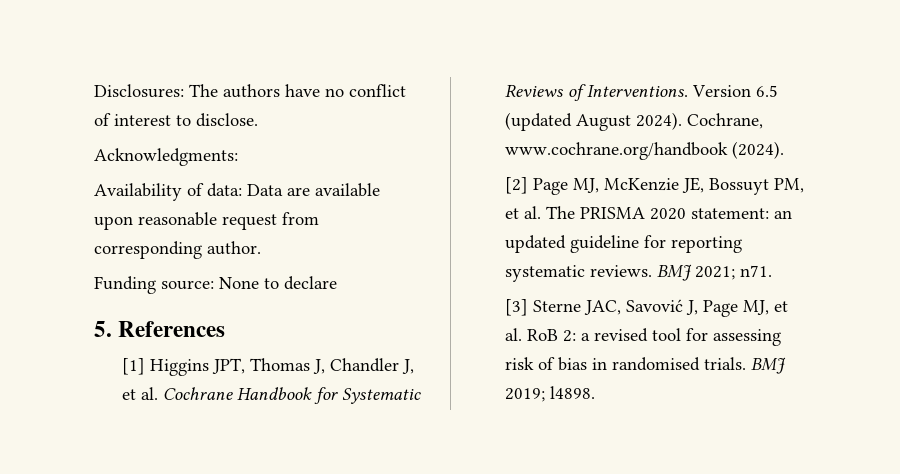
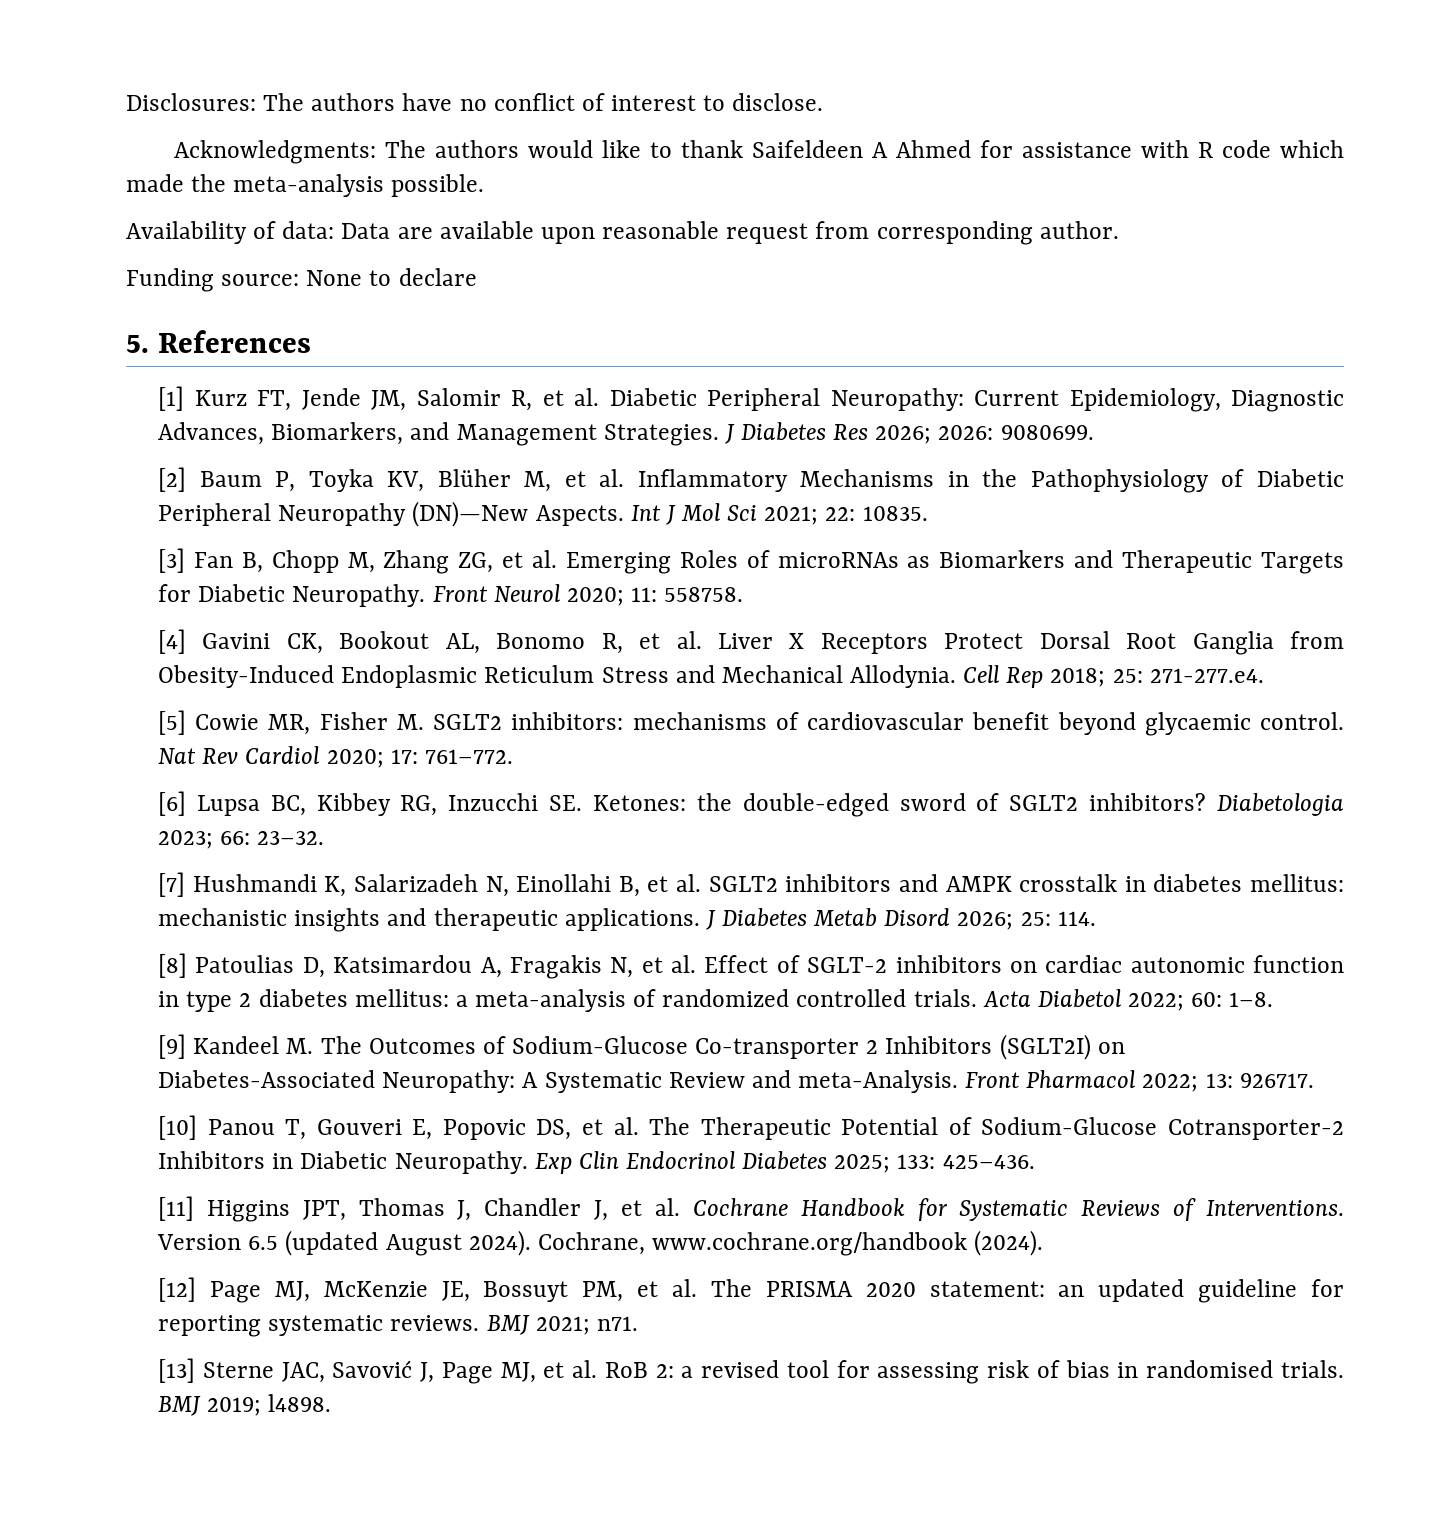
- Acknowledgments:
+ Acknowledgments: The authors would like to thank Saifeldeen A Ahmed for assistance with R code which made the meta-analysis possible.
- [1] Higgins JPT, Thomas J, Chandler J, et al. Cochrane Handbook for Systematic Reviews of Interventions.
+ [1] Kurz FT, Jende JM, Salomir R, et al. Diabetic Peripheral Neuropathy: Current Epidemiology, Diagnostic Advances, Biomarkers, and Management Strategies. J Diabetes Res 2026; 2026: 9080699.
+ [2] Baum P, Toyka KV, Blüher M, et al. Inflammatory Mechanisms in the Pathophysiology of Diabetic Peripheral Neuropathy (DN)—New Aspects. Int J Mol Sci 2021; 22: 10835.
+ [3] Fan B, Chopp M, Zhang ZG, et al. Emerging Roles of microRNAs as Biomarkers and Therapeutic Targets for Diabetic Neuropathy. Front Neurol 2020; 11: 558758.
+ [4] Gavini CK, Bookout AL, Bonomo R, et al. Liver X Receptors Protect Dorsal Root Ganglia from Obesity-Induced Endoplasmic Reticulum Stress and Mechanical Allodynia. Cell Rep 2018; 25: 271-277.e4.
+ [5] Cowie MR, Fisher M. SGLT2 inhibitors: mechanisms of cardiovascular benefit beyond glycaemic control. Nat Rev Cardiol 2020; 17: 761–772.
+ [6] Lupsa BC, Kibbey RG, Inzucchi SE. Ketones: the double-edged sword of SGLT2 inhibitors? Diabetologia 2023; 66: 23–32.
+ [7] Hushmandi K, Salarizadeh N, Einollahi B, et al. SGLT2 inhibitors and AMPK crosstalk in diabetes mellitus: mechanistic insights and therapeutic applications. J Diabetes Metab Disord 2026; 25: 114.
+ [8] Patoulias D, Katsimardou A, Fragakis N, et al. Effect of SGLT-2 inhibitors on cardiac autonomic function in type 2 diabetes mellitus: a meta-analysis of randomized controlled trials. Acta Diabetol 2022; 60: 1–8.
+ [9] Kandeel M. The Outcomes of Sodium-Glucose Co-transporter 2 Inhibitors (SGLT2I) on Diabetes-Associated Neuropathy: A Systematic Review and meta-Analysis. Front Pharmacol 2022; 13: 926717.
+ [10] Panou T, Gouveri E, Popovic DS, et al. The Therapeutic Potential of Sodium-Glucose Cotransporter-2 Inhibitors in Diabetic Neuropathy. Exp Clin Endocrinol Diabetes 2025; 133: 425–436.
+ [11] Higgins JPT, Thomas J, Chandler J, et al. Cochrane Handbook for Systematic Reviews of Interventions.
- [2] Page MJ, McKenzie JE, Bossuyt PM, et al. The PRISMA 2020 statement: an updated guideline for reporting systematic reviews.
+ [12] Page MJ, McKenzie JE, Bossuyt PM, et al. The PRISMA 2020 statement: an updated guideline for reporting systematic reviews.
- [3] Sterne JAC, Savović J, Page MJ, et al. RoB 2: a revised tool for assessing risk of bias in randomised trials.
+ [13] Sterne JAC, Savović J, Page MJ, et al. RoB 2: a revised tool for assessing risk of bias in randomised trials.

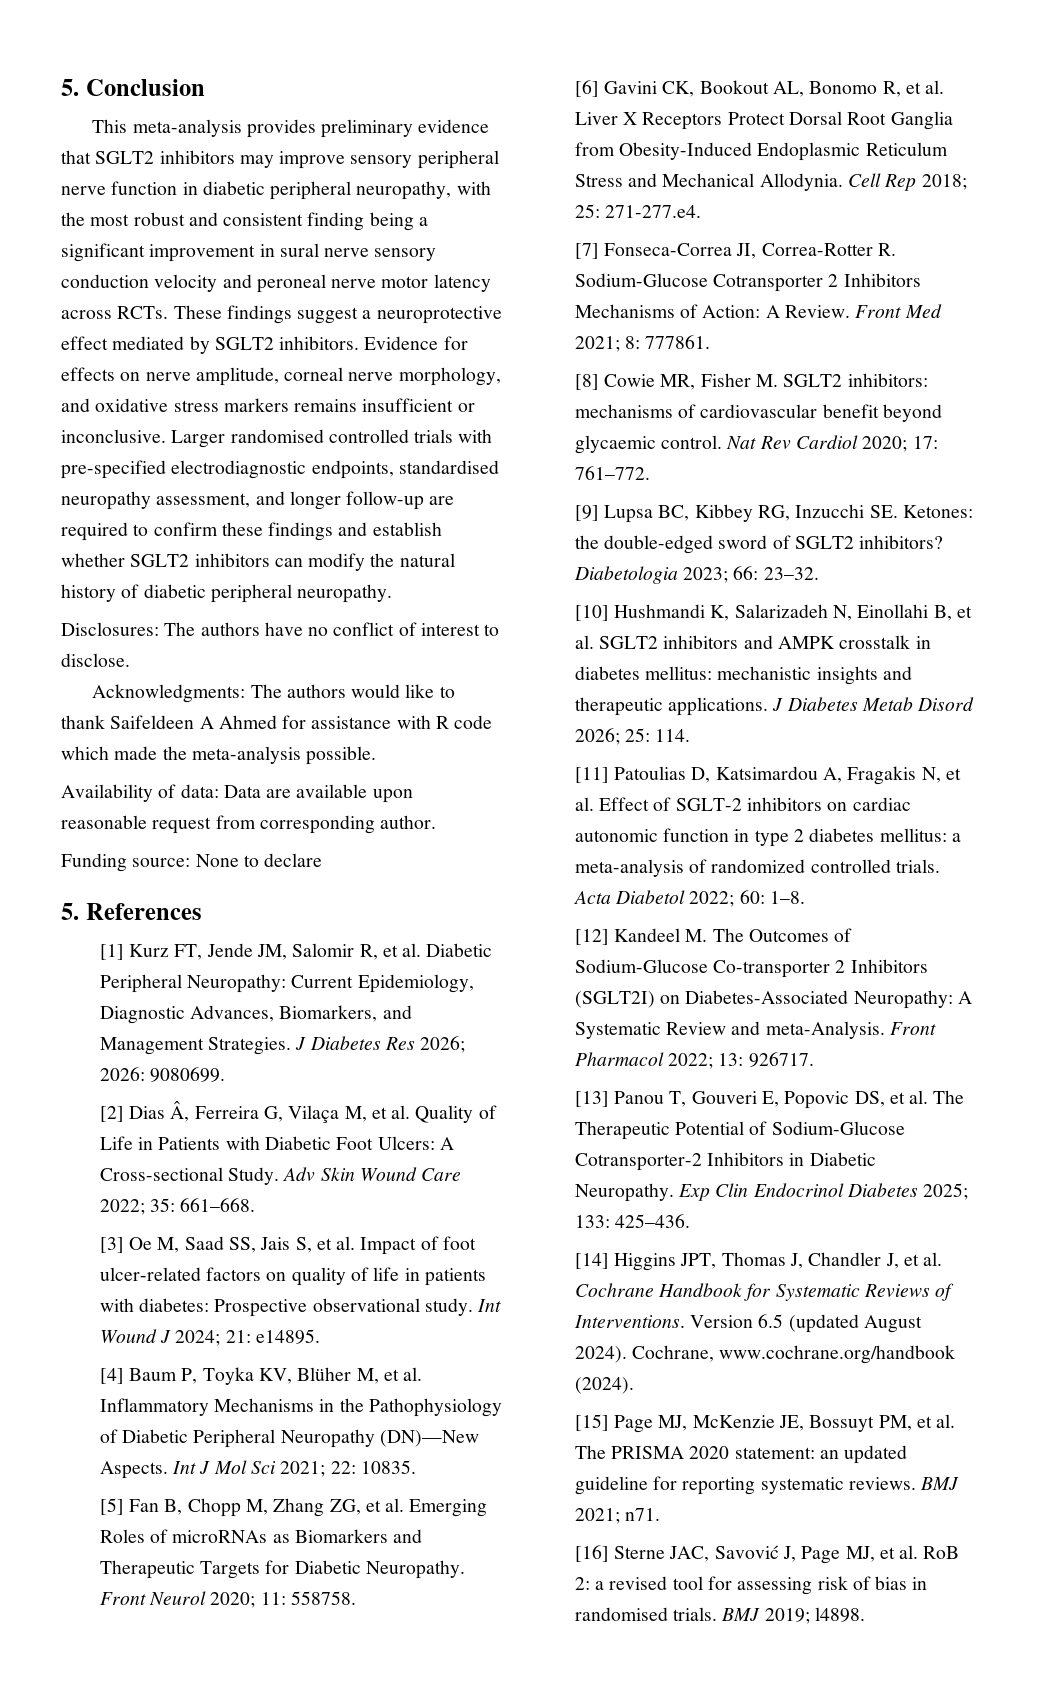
+ 5. Conclusion
+ This meta-analysis provides preliminary evidence that SGLT2 inhibitors may improve sensory peripheral nerve function in diabetic peripheral neuropathy, with the most robust and consistent finding being a significant improvement in sural nerve sensory conduction velocity and peroneal nerve motor latency across RCTs. These findings suggest a neuroprotective effect mediated by SGLT2 inhibitors. Evidence for effects on nerve amplitude, corneal nerve morphology, and oxidative stress markers remains insufficient or inconclusive. Larger randomised controlled trials with pre-specified electrodiagnostic endpoints, standardised neuropathy assessment, and longer follow-up are required to confirm these findings and establish whether SGLT2 inhibitors can modify the natural history of diabetic peripheral neuropathy.
- [2] Baum P, Toyka KV, Blüher M, et al. Inflammatory Mechanisms in the Pathophysiology of Diabetic Peripheral Neuropathy (DN)—New Aspects.
+ [2] Dias Â, Ferreira G, Vilaça M, et al. Quality of Life in Patients with Diabetic Foot Ulcers: A Cross-sectional Study. Adv Skin Wound Care 2022; 35: 661–668.
+ [3] Oe M, Saad SS, Jais S, et al. Impact of foot ulcer‐related factors on quality of life in patients with diabetes: Prospective observational study. Int Wound J 2024; 21: e14895.
+ [4] Baum P, Toyka KV, Blüher M, et al. Inflammatory Mechanisms in the Pathophysiology of Diabetic Peripheral Neuropathy (DN)—New Aspects.
- [3] Fan B, Chopp M, Zhang ZG, et al. Emerging Roles of microRNAs as Biomarkers and Therapeutic Targets for Diabetic Neuropathy.
+ [5] Fan B, Chopp M, Zhang ZG, et al. Emerging Roles of microRNAs as Biomarkers and Therapeutic Targets for Diabetic Neuropathy.
- [4] Gavini CK, Bookout AL, Bonomo R, et al. Liver X Receptors Protect Dorsal Root Ganglia from Obesity-Induced Endoplasmic Reticulum Stress and Mechanical Allodynia.
+ [6] Gavini CK, Bookout AL, Bonomo R, et al. Liver X Receptors Protect Dorsal Root Ganglia from Obesity-Induced Endoplasmic Reticulum Stress and Mechanical Allodynia.
- [5] Cowie MR, Fisher M. SGLT2 inhibitors: mechanisms of cardiovascular benefit beyond glycaemic control.
+ [7] Fonseca-Correa JI, Correa-Rotter R. Sodium-Glucose Cotransporter 2 Inhibitors Mechanisms of Action: A Review. Front Med 2021; 8: 777861.
+ [8] Cowie MR, Fisher M. SGLT2 inhibitors: mechanisms of cardiovascular benefit beyond glycaemic control.
- [6] Lupsa BC, Kibbey RG, Inzucchi SE. Ketones: the double-edged sword of SGLT2 inhibitors?
+ [9] Lupsa BC, Kibbey RG, Inzucchi SE. Ketones: the double-edged sword of SGLT2 inhibitors?
- [7] Hushmandi K, Salarizadeh N, Einollahi B, et al. SGLT2 inhibitors and AMPK crosstalk in diabetes mellitus: mechanistic insights and therapeutic applications.
+ [10] Hushmandi K, Salarizadeh N, Einollahi B, et al. SGLT2 inhibitors and AMPK crosstalk in diabetes mellitus: mechanistic insights and therapeutic applications.
- [8] Patoulias D, Katsimardou A, Fragakis N, et al. Effect of SGLT-2 inhibitors on cardiac autonomic function in type 2 diabetes mellitus: a meta-analysis of randomized controlled trials.
+ [11] Patoulias D, Katsimardou A, Fragakis N, et al. Effect of SGLT-2 inhibitors on cardiac autonomic function in type 2 diabetes mellitus: a meta-analysis of randomized controlled trials.
- [9] Kandeel M. The Outcomes of Sodium-Glucose Co-transporter 2 Inhibitors (SGLT2I) on Diabetes-Associated Neuropathy: A Systematic Review and meta-Analysis.
+ [12] Kandeel M. The Outcomes of Sodium-Glucose Co-transporter 2 Inhibitors (SGLT2I) on Diabetes-Associated Neuropathy: A Systematic Review and meta-Analysis.
- [10] Panou T, Gouveri E, Popovic DS, et al. The Therapeutic Potential of Sodium-Glucose Cotransporter-2 Inhibitors in Diabetic Neuropathy.
+ [13] Panou T, Gouveri E, Popovic DS, et al. The Therapeutic Potential of Sodium-Glucose Cotransporter-2 Inhibitors in Diabetic Neuropathy.
- [11] Higgins JPT, Thomas J, Chandler J, et al. Cochrane Handbook for Systematic Reviews of Interventions.
+ [14] Higgins JPT, Thomas J, Chandler J, et al. Cochrane Handbook for Systematic Reviews of Interventions.
- [12] Page MJ, McKenzie JE, Bossuyt PM, et al. The PRISMA 2020 statement: an updated guideline for reporting systematic reviews.
+ [15] Page MJ, McKenzie JE, Bossuyt PM, et al. The PRISMA 2020 statement: an updated guideline for reporting systematic reviews.
- [13] Sterne JAC, Savović J, Page MJ, et al. RoB 2: a revised tool for assessing risk of bias in randomised trials.
+ [16] Sterne JAC, Savović J, Page MJ, et al. RoB 2: a revised tool for assessing risk of bias in randomised trials.

